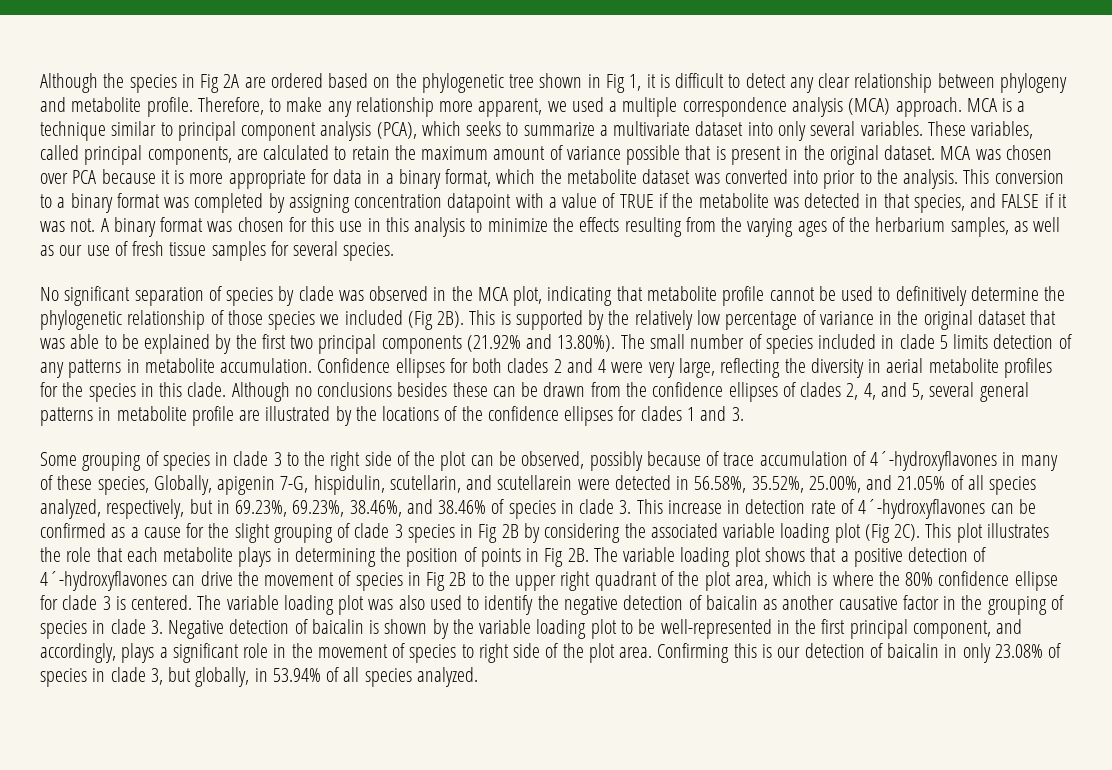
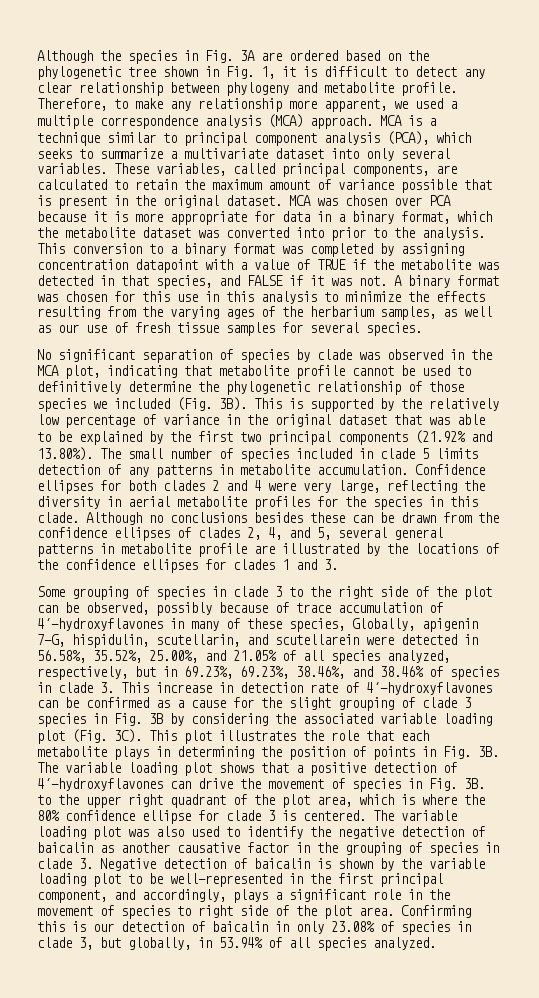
- Although the species in Fig 2A are ordered based on the phylogenetic tree shown in Fig 1, it is difficult to detect any clear relationship between phylogeny and metabolite profile.
+ Although the species in Fig. 3A are ordered based on the phylogenetic tree shown in Fig. 1, it is difficult to detect any clear relationship between phylogeny and metabolite profile.
- No significant separation of species by clade was observed in the MCA plot, indicating that metabolite profile cannot be used to definitively determine the phylogenetic relationship of those species we included (Fig 2B).
+ No significant separation of species by clade was observed in the MCA plot, indicating that metabolite profile cannot be used to definitively determine the phylogenetic relationship of those species we included (Fig. 3B).
- Some grouping of species in clade 3 to the right side of the plot can be observed, possibly because of trace accumulation of 4´-hydroxyflavones in many of these species, Globally, apigenin 7-G, hispidulin, scutellarin, and scutellarein were detected in 56.58%, 35.52%, 25.00%, and 21.05% of all species analyzed, respectively, but in 69.23%, 69.23%, 38.46%, and 38.46% of species in clade 3. This increase in detection rate of 4´-hydroxyflavones can be confirmed as a cause for the slight grouping of clade 3 species in Fig 2B by considering the associated variable loading plot (Fig 2C).
+ Some grouping of species in clade 3 to the right side of the plot can be observed, possibly because of trace accumulation of 4´-hydroxyflavones in many of these species, Globally, apigenin 7-G, hispidulin, scutellarin, and scutellarein were detected in 56.58%, 35.52%, 25.00%, and 21.05% of all species analyzed, respectively, but in 69.23%, 69.23%, 38.46%, and 38.46% of species in clade 3. This increase in detection rate of 4´-hydroxyflavones can be confirmed as a cause for the slight grouping of clade 3 species in Fig. 3B by considering the associated variable loading plot (Fig. 3C).
- This plot illustrates the role that each metabolite plays in determining the position of points in Fig 2B.
+ This plot illustrates the role that each metabolite plays in determining the position of points in Fig. 3B.
- The variable loading plot shows that a positive detection of 4´-hydroxyflavones can drive the movement of species in Fig 2B to the upper right quadrant of the plot area, which is where the 80% confidence ellipse for clade 3 is centered.
+ The variable loading plot shows that a positive detection of 4´-hydroxyflavones can drive the movement of species in Fig. 3B. to the upper right quadrant of the plot area, which is where the 80% confidence ellipse for clade 3 is centered.

